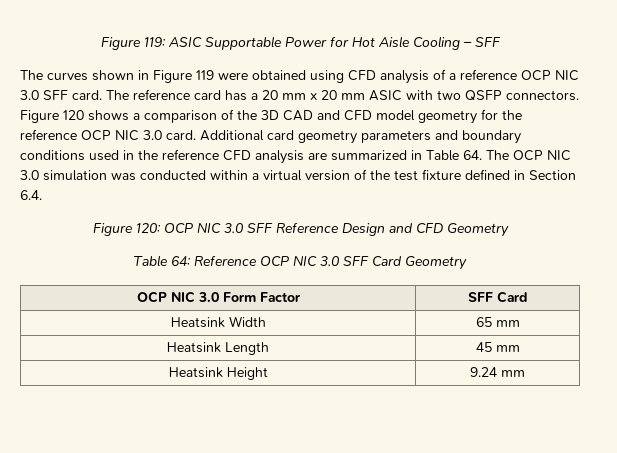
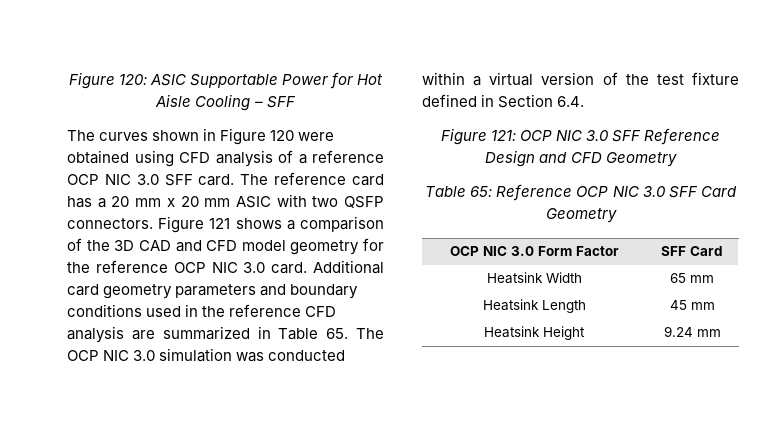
- Figure 119: ASIC Supportable Power for Hot Aisle Cooling – SFF
+ Figure 120: ASIC Supportable Power for Hot Aisle Cooling – SFF
- The curves shown in Figure 119 were obtained using CFD analysis of a reference OCP NIC 3.0 SFF card.
+ The curves shown in Figure 120 were obtained using CFD analysis of a reference OCP NIC 3.0 SFF card.
- Figure 120 shows a comparison of the 3D CAD and CFD model geometry for the reference OCP NIC 3.0 card.
+ Figure 121 shows a comparison of the 3D CAD and CFD model geometry for the reference OCP NIC 3.0 card.
- Additional card geometry parameters and boundary conditions used in the reference CFD analysis are summarized in Table 64. The OCP NIC 3.0 simulation was conducted within a virtual version of the test fixture defined in Section 6.4.
+ Additional card geometry parameters and boundary conditions used in the reference CFD analysis are summarized in Table 65. The OCP NIC 3.0 simulation was conducted within a virtual version of the test fixture defined in Section 6.4.
- Figure 120: OCP NIC 3.0 SFF Reference Design and CFD Geometry
+ Figure 121: OCP NIC 3.0 SFF Reference Design and CFD Geometry
- Table 64: Reference OCP NIC 3.0 SFF Card Geometry
+ Table 65: Reference OCP NIC 3.0 SFF Card Geometry

